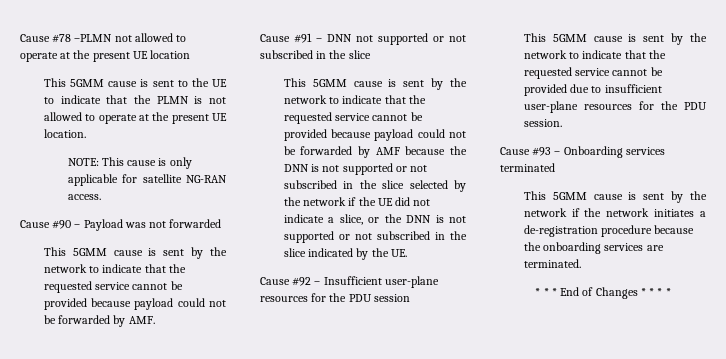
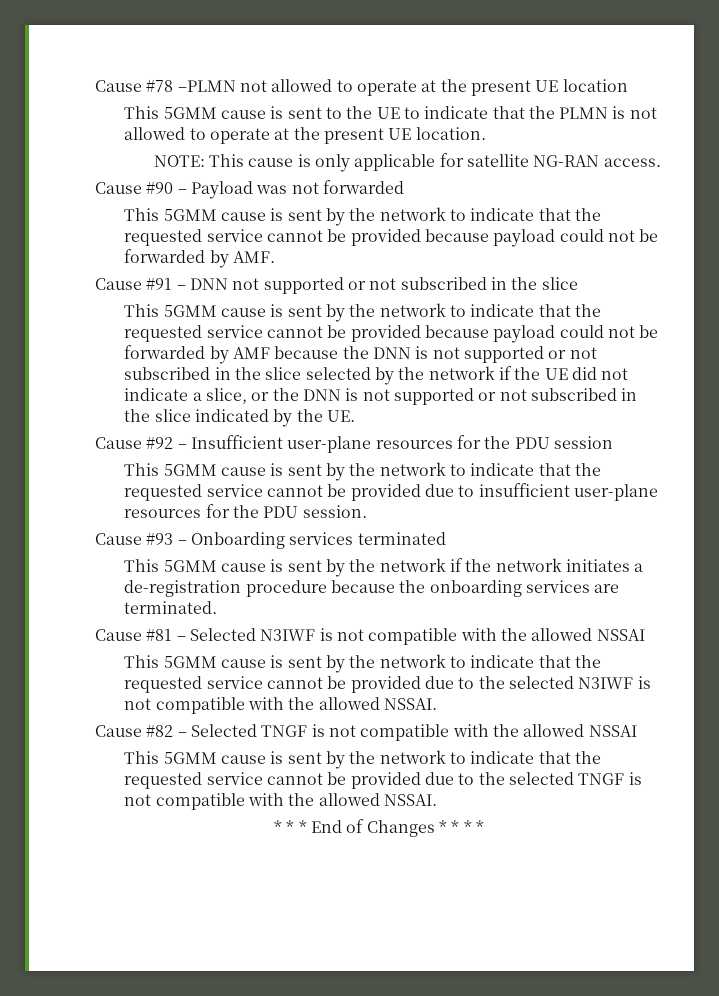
+ Cause #81 – Selected N3IWF is not compatible with the allowed NSSAI
+ This 5GMM cause is sent by the network to indicate that the requested service cannot be provided due to the selected N3IWF is not compatible with the allowed NSSAI.
+ Cause #82 – Selected TNGF is not compatible with the allowed NSSAI
+ This 5GMM cause is sent by the network to indicate that the requested service cannot be provided due to the selected TNGF is not compatible with the allowed NSSAI.

